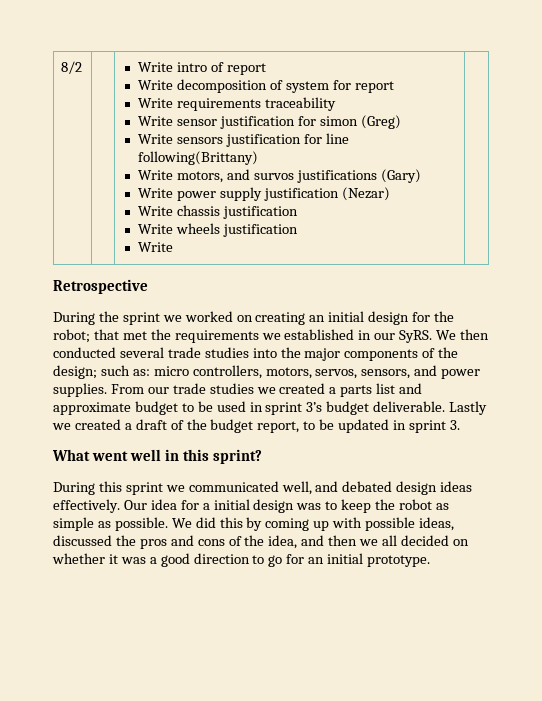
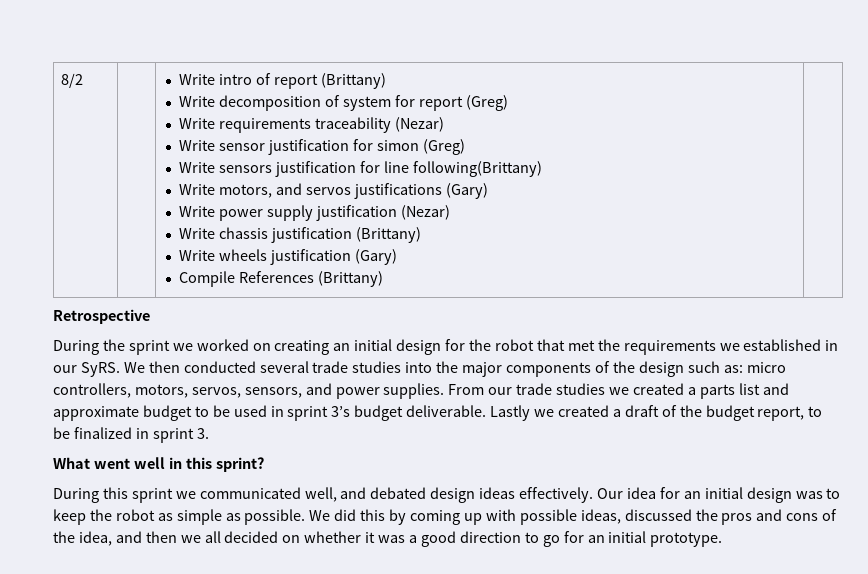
- Write intro of report
+ Write intro of report (Brittany)
- Write decomposition of system for report
+ Write decomposition of system for report (Greg)
- Write requirements traceability
+ Write requirements traceability (Nezar)
- Write motors, and survos justifications (Gary)
+ Write motors, and servos justifications (Gary)
- Write chassis justification
+ Write chassis justification (Brittany)
- Write wheels justification
- Write
+ Write wheels justification (Gary)
+ Compile References (Brittany)
- During the sprint we worked on creating an initial design for the robot; that met the requirements we established in our SyRS.
+ During the sprint we worked on creating an initial design for the robot that met the requirements we established in our SyRS.
- We then conducted several trade studies into the major components of the design; such as: micro controllers, motors, servos, sensors, and power supplies.
+ We then conducted several trade studies into the major components of the design such as: micro controllers, motors, servos, sensors, and power supplies.
- Lastly we created a draft of the budget report, to be updated in sprint 3.
+ Lastly we created a draft of the budget report, to be finalized in sprint 3.
- Our idea for a initial design was to keep the robot as simple as possible.
+ Our idea for an initial design was to keep the robot as simple as possible.

